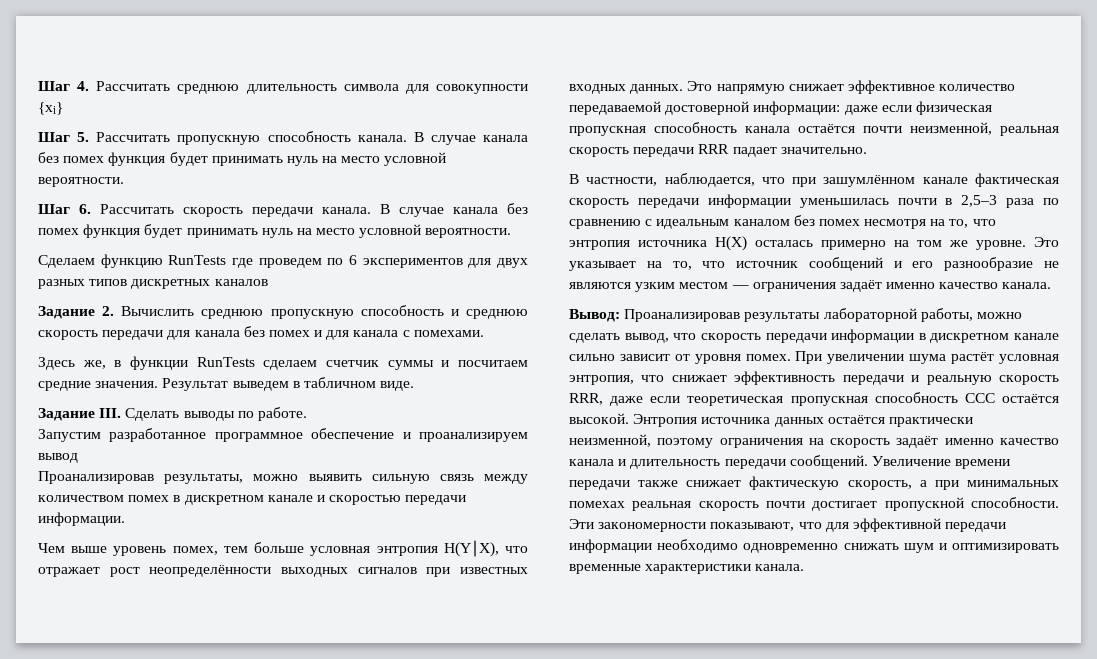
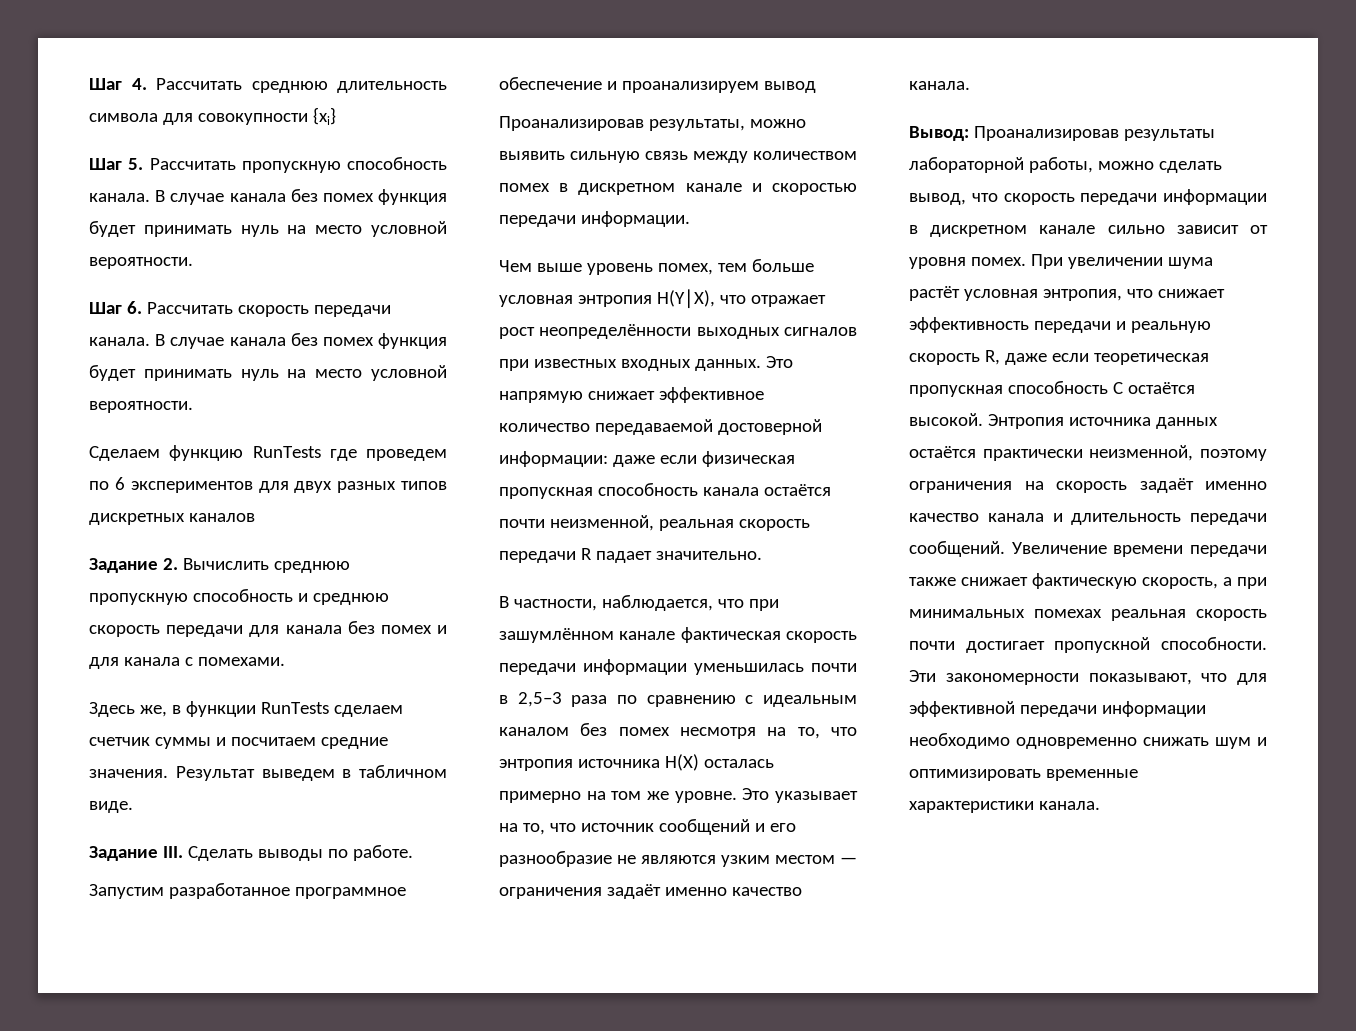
- Это напрямую снижает эффективное количество передаваемой достоверной информации: даже если физическая пропускная способность канала остаётся почти неизменной, реальная скорость передачи RRR падает значительно.
+ Это напрямую снижает эффективное количество передаваемой достоверной информации: даже если физическая пропускная способность канала остаётся почти неизменной, реальная скорость передачи R падает значительно.
- При увеличении шума растёт условная энтропия, что снижает эффективность передачи и реальную скорость RRR, даже если теоретическая пропускная способность CCC остаётся высокой.
+ При увеличении шума растёт условная энтропия, что снижает эффективность передачи и реальную скорость R, даже если теоретическая пропускная способность C остаётся высокой.

